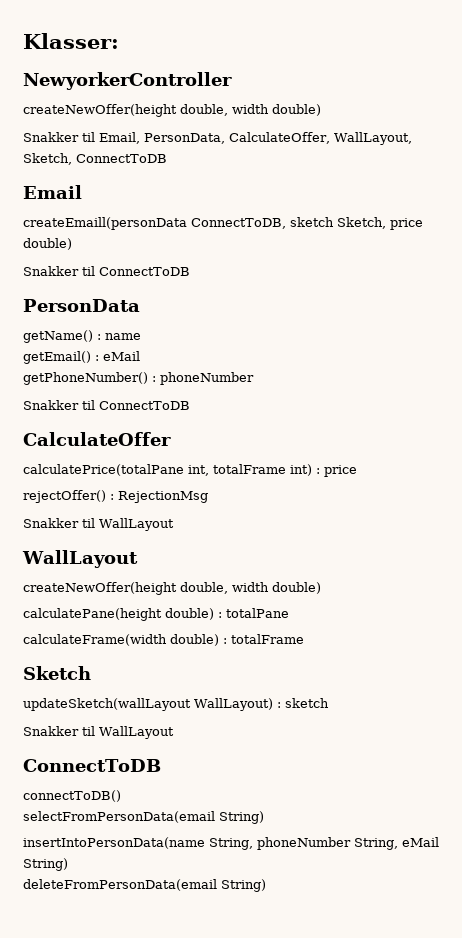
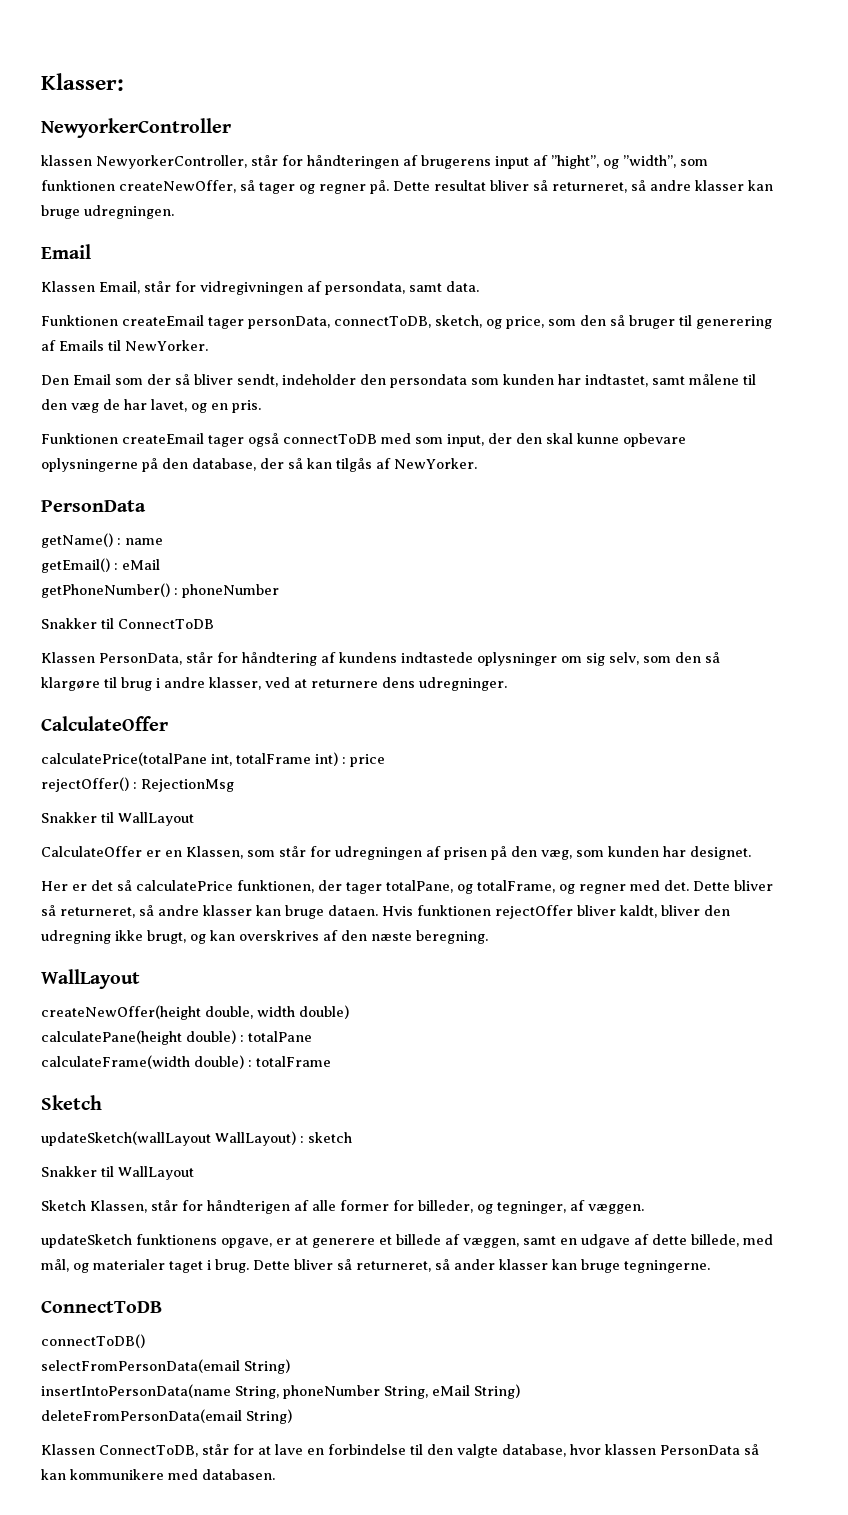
  NewyorkerController
- createNewOffer(height double, width double)
- Snakker til Email, PersonData, CalculateOffer, WallLayout, Sketch, ConnectToDB
+ klassen NewyorkerController, står for håndteringen af brugerens input af ”hight”, og ”width”, som funktionen createNewOffer, så tager og regner på. Dette resultat bliver så returneret, så andre klasser kan bruge udregningen.
  Email
- createEmaill(personData ConnectToDB, sketch Sketch, price double)
- Snakker til ConnectToDB
+ Klassen Email, står for vidregivningen af persondata, samt data.
+ Funktionen createEmail tager personData, connectToDB, sketch, og price, som den så bruger til generering af Emails til NewYorker.
+ Den Email som der så bliver sendt, indeholder den persondata som kunden har indtastet, samt målene til den væg de har lavet, og en pris.
+ Funktionen createEmail tager også connectToDB med som input, der den skal kunne opbevare oplysningerne på den database, der så kan tilgås af NewYorker.
+ Klassen PersonData, står for håndtering af kundens indtastede oplysninger om sig selv, som den så klargøre til brug i andre klasser, ved at returnere dens udregninger.
+ CalculateOffer er en Klassen, som står for udregningen af prisen på den væg, som kunden har designet.
+ Her er det så calculatePrice funktionen, der tager totalPane, og totalFrame, og regner med det. Dette bliver så returneret, så andre klasser kan bruge dataen. Hvis funktionen rejectOffer bliver kaldt, bliver den udregning ikke brugt, og kan overskrives af den næste beregning.
+ Sketch Klassen, står for håndterigen af alle former for billeder, og tegninger, af væggen.
+ updateSketch funktionens opgave, er at generere et billede af væggen, samt en udgave af dette billede, med mål, og materialer taget i brug. Dette bliver så returneret, så ander klasser kan bruge tegningerne.
+ Klassen ConnectToDB, står for at lave en forbindelse til den valgte database, hvor klassen PersonData så kan kommunikere med databasen.

